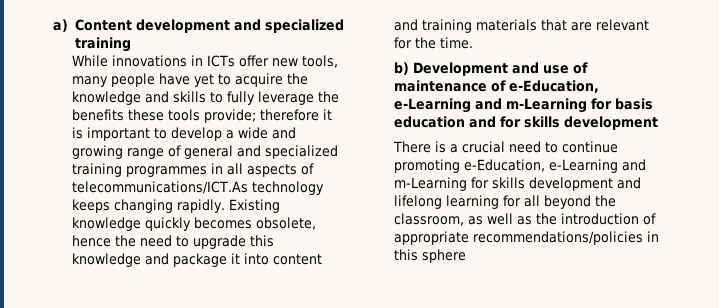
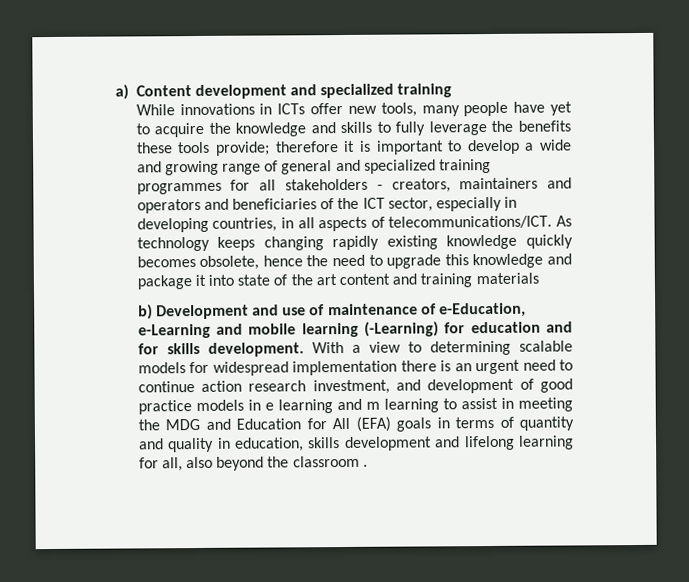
- therefore it is important to develop a wide and growing range of general and specialized training programmes in all aspects of telecommunications/ICT.As technology keeps changing rapidly. Existing knowledge quickly becomes obsolete, hence the need to upgrade this knowledge and package it into content and training materials that are relevant for the time.
+ therefore it is important to develop a wide and growing range of general and specialized training programmes for all stakeholders - creators, maintainers and operators and beneficiaries of the ICT sector, especially in developing countries, in all aspects of telecommunications/ICT. As technology keeps changing rapidly existing knowledge quickly becomes obsolete, hence the need to upgrade this knowledge and package it into state of the art content and training materials
- b) Development and use of maintenance of e-Education, e-Learning and m-Learning for basis education and for skills development
- There is a crucial need to continue promoting e-Education, e-Learning and m-Learning for skills development and lifelong learning for all beyond the classroom, as well as the introduction of appropriate recommendations/policies in this sphere
+ b) Development and use of maintenance of e-Education, e-Learning and mobile learning (-Learning) for education and for skills development. With a view to determining scalable models for widespread implementation there is an urgent need to continue action research investment, and development of good practice models in e learning and m learning to assist in meeting the MDG and Education for All (EFA) goals in terms of quantity and quality in education, skills development and lifelong learning for all, also beyond the classroom .

